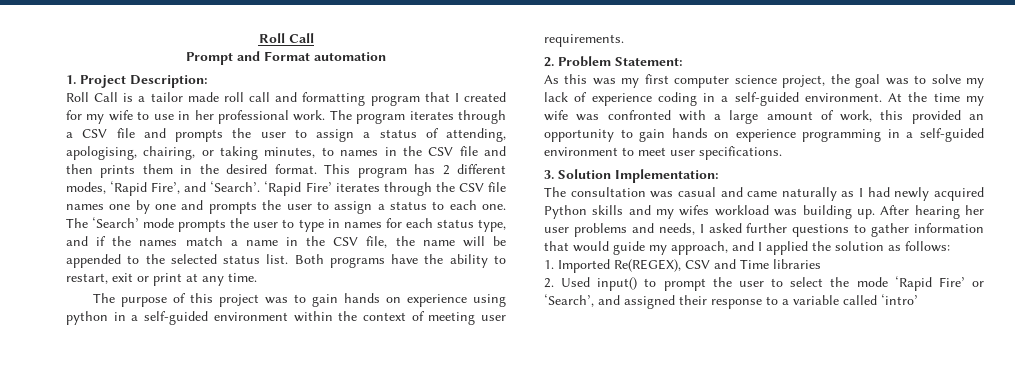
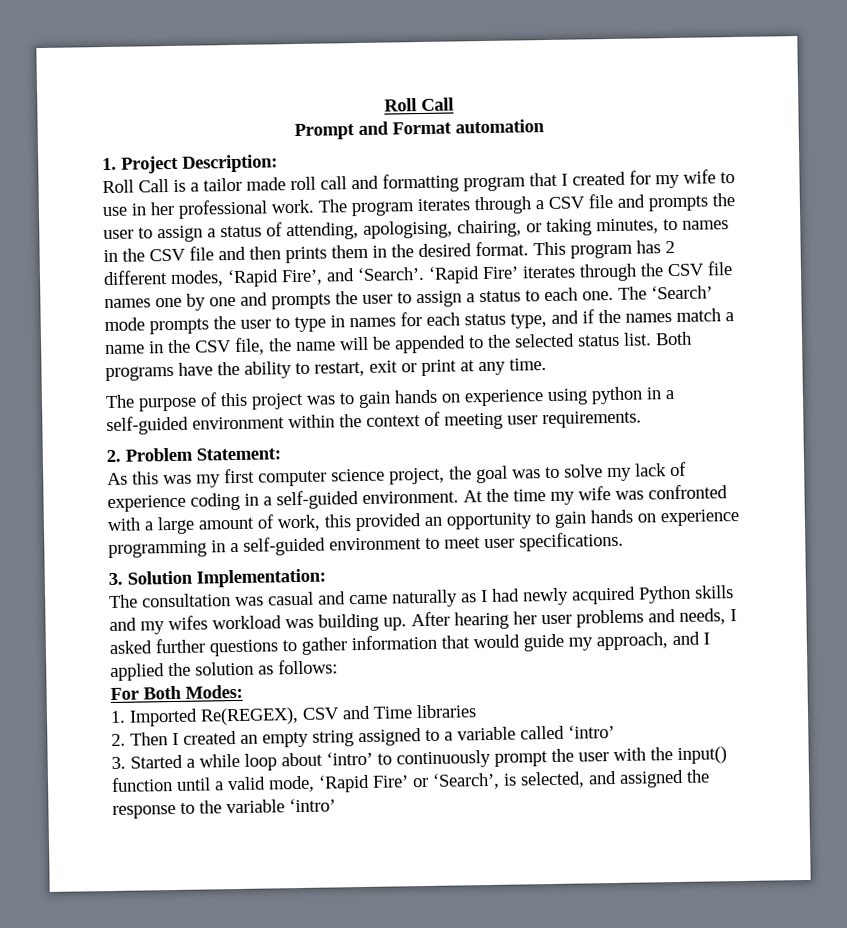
+ For Both Modes:
- 2. Used input() to prompt the user to select the mode ‘Rapid Fire’ or ‘Search’, and assigned their response to a variable called ‘intro’
+ 2. Then I created an empty string assigned to a variable called ‘intro’
+ 3. Started a while loop about ‘intro’ to continuously prompt the user with the input() function until a valid mode, ‘Rapid Fire’ or ‘Search’, is selected, and assigned the response to the variable ‘intro’

